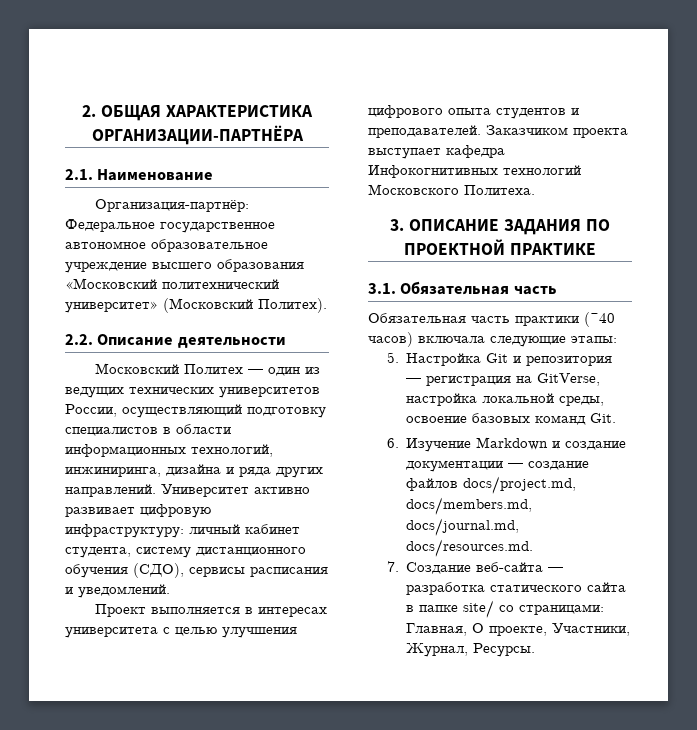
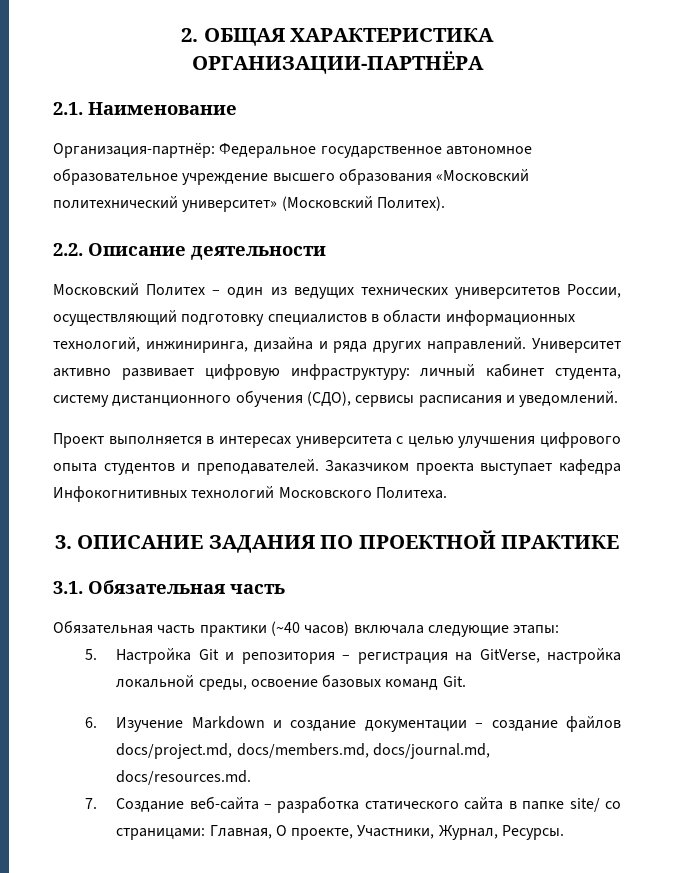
- Московский Политех — один из ведущих технических университетов России, осуществляющий подготовку специалистов в области информационных технологий, инжиниринга, дизайна и ряда других направлений.
+ Московский Политех – один из ведущих технических университетов России, осуществляющий подготовку специалистов в области информационных технологий, инжиниринга, дизайна и ряда других направлений.
- 5. Настройка Git и репозитория — регистрация на GitVerse, настройка локальной среды, освоение базовых команд Git.
+ 5. Настройка Git и репозитория – регистрация на GitVerse, настройка локальной среды, освоение базовых команд Git.
- 6. Изучение Markdown и создание документации — создание файлов docs/project.md, docs/members.md, docs/journal.md, docs/resources.md.
+ 6. Изучение Markdown и создание документации – создание файлов docs/project.md, docs/members.md, docs/journal.md, docs/resources.md.
- 7. Создание веб-сайта — разработка статического сайта в папке site/ со страницами: Главная, О проекте, Участники, Журнал, Ресурсы.
+ 7. Создание веб-сайта – разработка статического сайта в папке site/ со страницами: Главная, О проекте, Участники, Журнал, Ресурсы.

